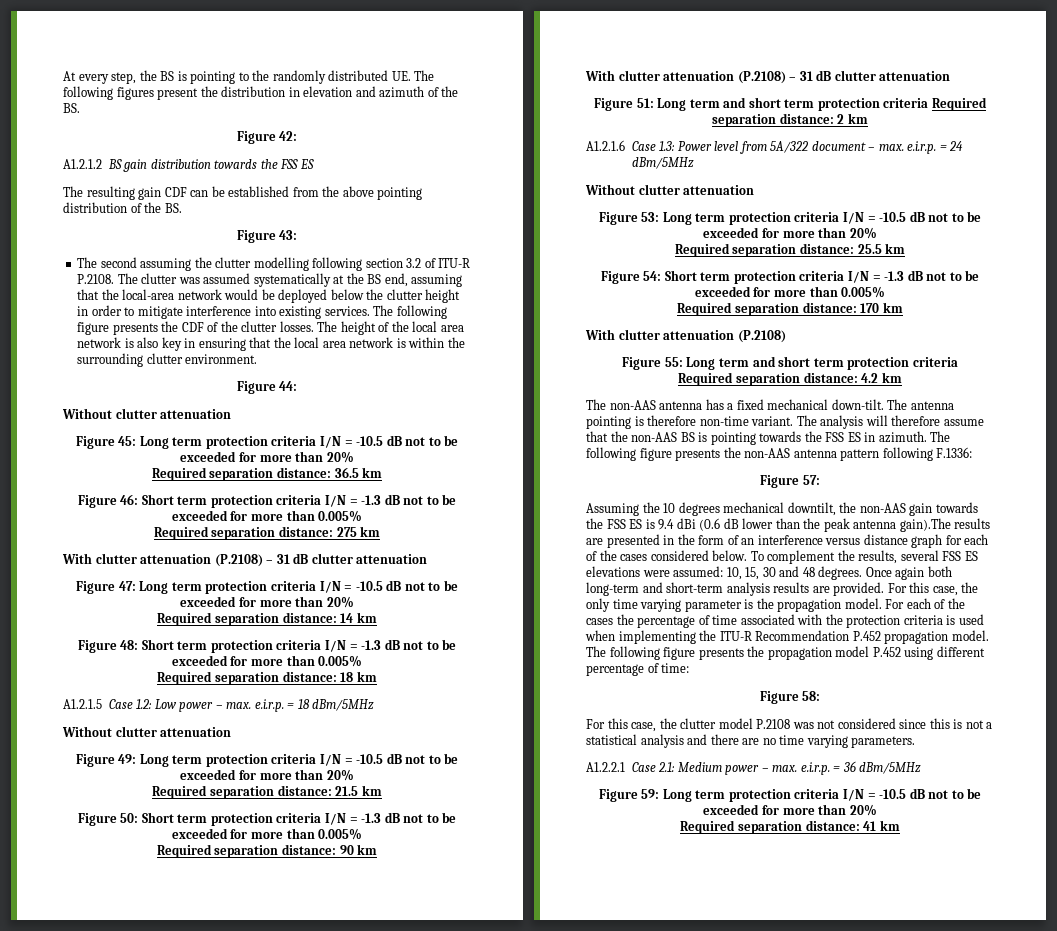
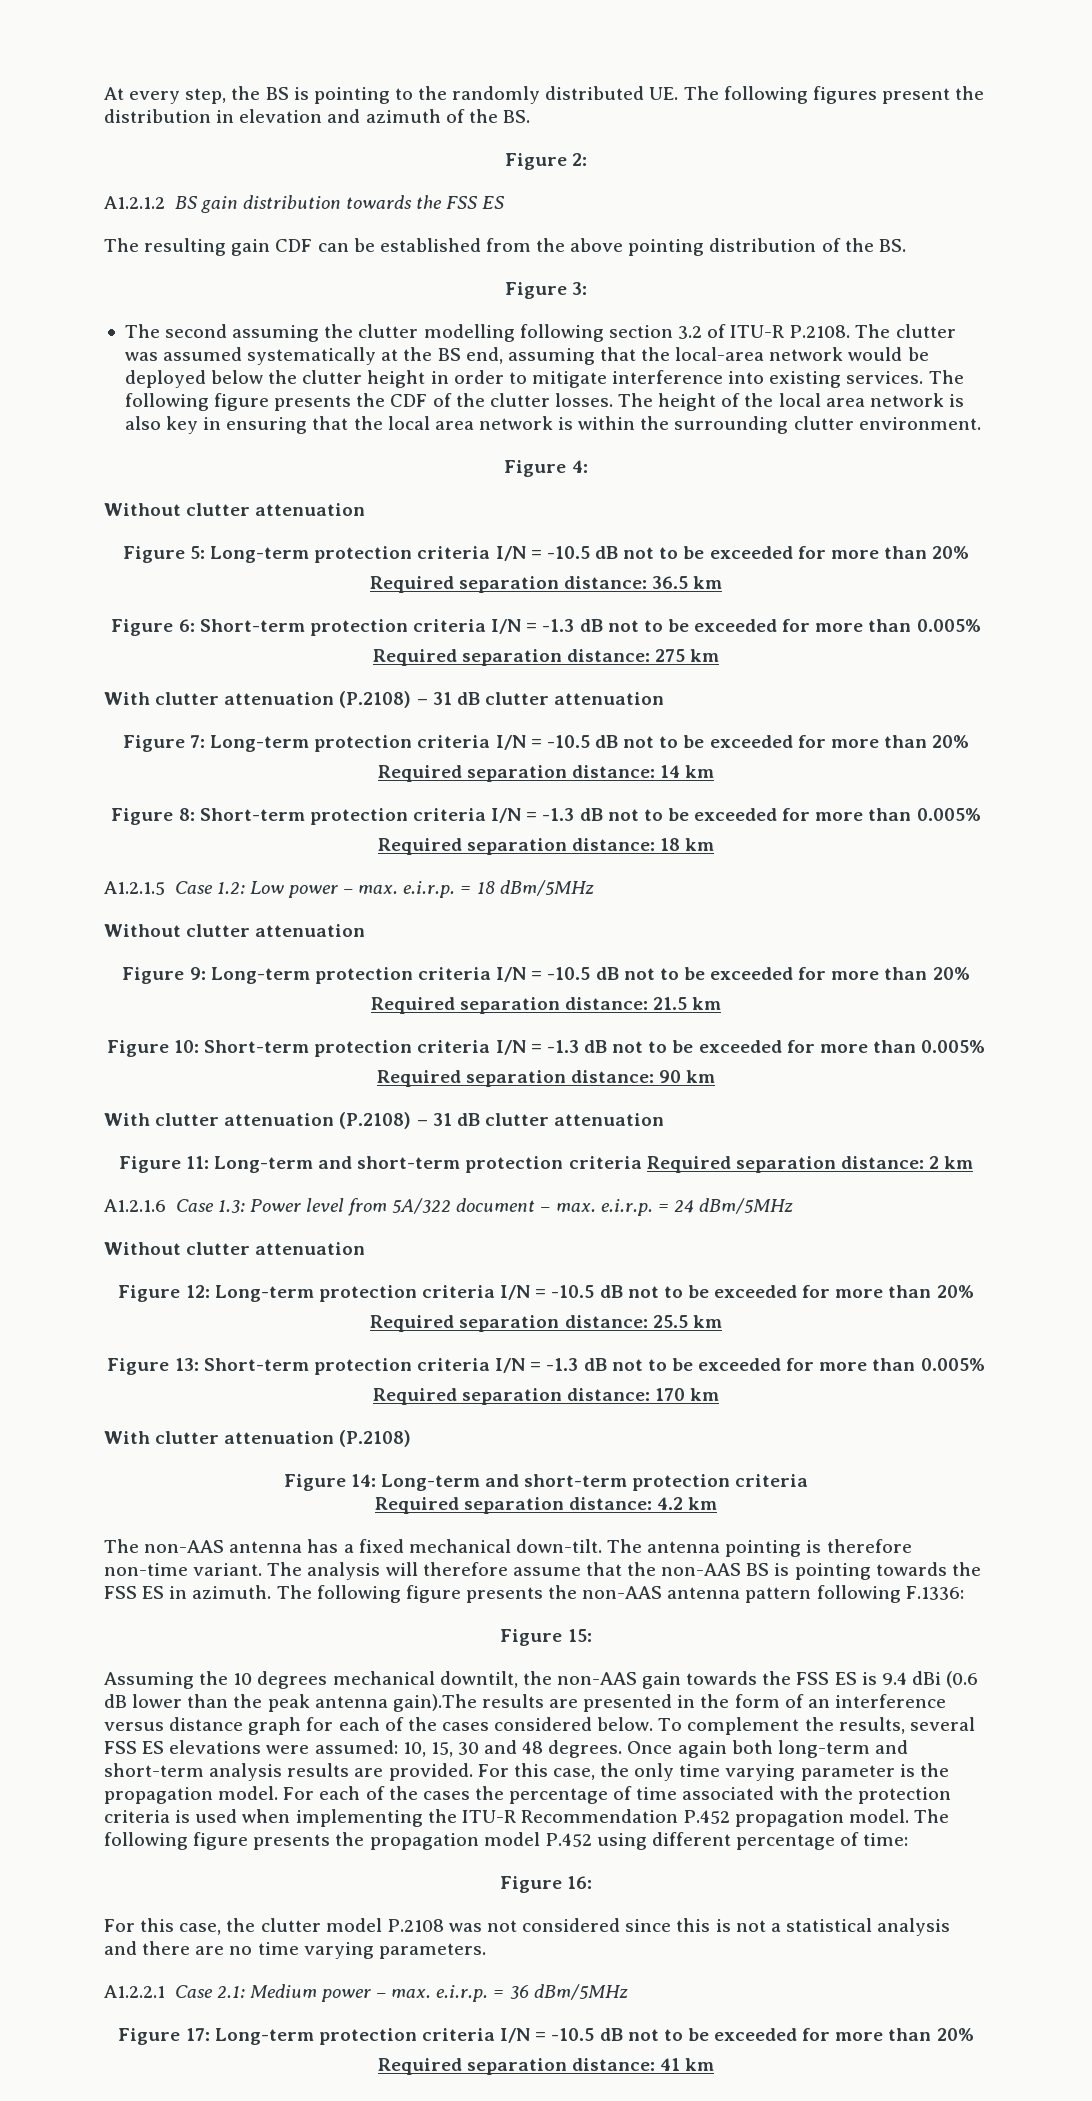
- Figure 42:
+ Figure 2:
- Figure 43:
+ Figure 3:
- Figure 44:
+ Figure 4:
  Without clutter attenuation
- Figure 45: Long term protection criteria I/N = -10.5 dB not to be exceeded for more than 20%
+ Figure 5: Long-term protection criteria I/N = -10.5 dB not to be exceeded for more than 20%
- Figure 46: Short term protection criteria I/N = -1.3 dB not to be exceeded for more than 0.005%
+ Figure 6: Short-term protection criteria I/N = -1.3 dB not to be exceeded for more than 0.005%
- Figure 47: Long term protection criteria I/N = -10.5 dB not to be exceeded for more than 20%
+ Figure 7: Long-term protection criteria I/N = -10.5 dB not to be exceeded for more than 20%
- Figure 48: Short term protection criteria I/N = -1.3 dB not to be exceeded for more than 0.005%
+ Figure 8: Short-term protection criteria I/N = -1.3 dB not to be exceeded for more than 0.005%
- Figure 49: Long term protection criteria I/N = -10.5 dB not to be exceeded for more than 20%
+ Figure 9: Long-term protection criteria I/N = -10.5 dB not to be exceeded for more than 20%
- Figure 50: Short term protection criteria I/N = -1.3 dB not to be exceeded for more than 0.005%
+ Figure 10: Short-term protection criteria I/N = -1.3 dB not to be exceeded for more than 0.005%
- Figure 51: Long term and short term protection criteria Required separation distance: 2 km
+ Figure 11: Long-term and short-term protection criteria Required separation distance: 2 km
- Figure 53: Long term protection criteria I/N = -10.5 dB not to be exceeded for more than 20%
+ Figure 12: Long-term protection criteria I/N = -10.5 dB not to be exceeded for more than 20%
- Figure 54: Short term protection criteria I/N = -1.3 dB not to be exceeded for more than 0.005%
+ Figure 13: Short-term protection criteria I/N = -1.3 dB not to be exceeded for more than 0.005%
- Figure 55: Long term and short term protection criteria
+ Figure 14: Long-term and short-term protection criteria
- Figure 57:
+ Figure 15:
- Figure 58:
+ Figure 16:
- Figure 59: Long term protection criteria I/N = -10.5 dB not to be exceeded for more than 20%
+ Figure 17: Long-term protection criteria I/N = -10.5 dB not to be exceeded for more than 20%

